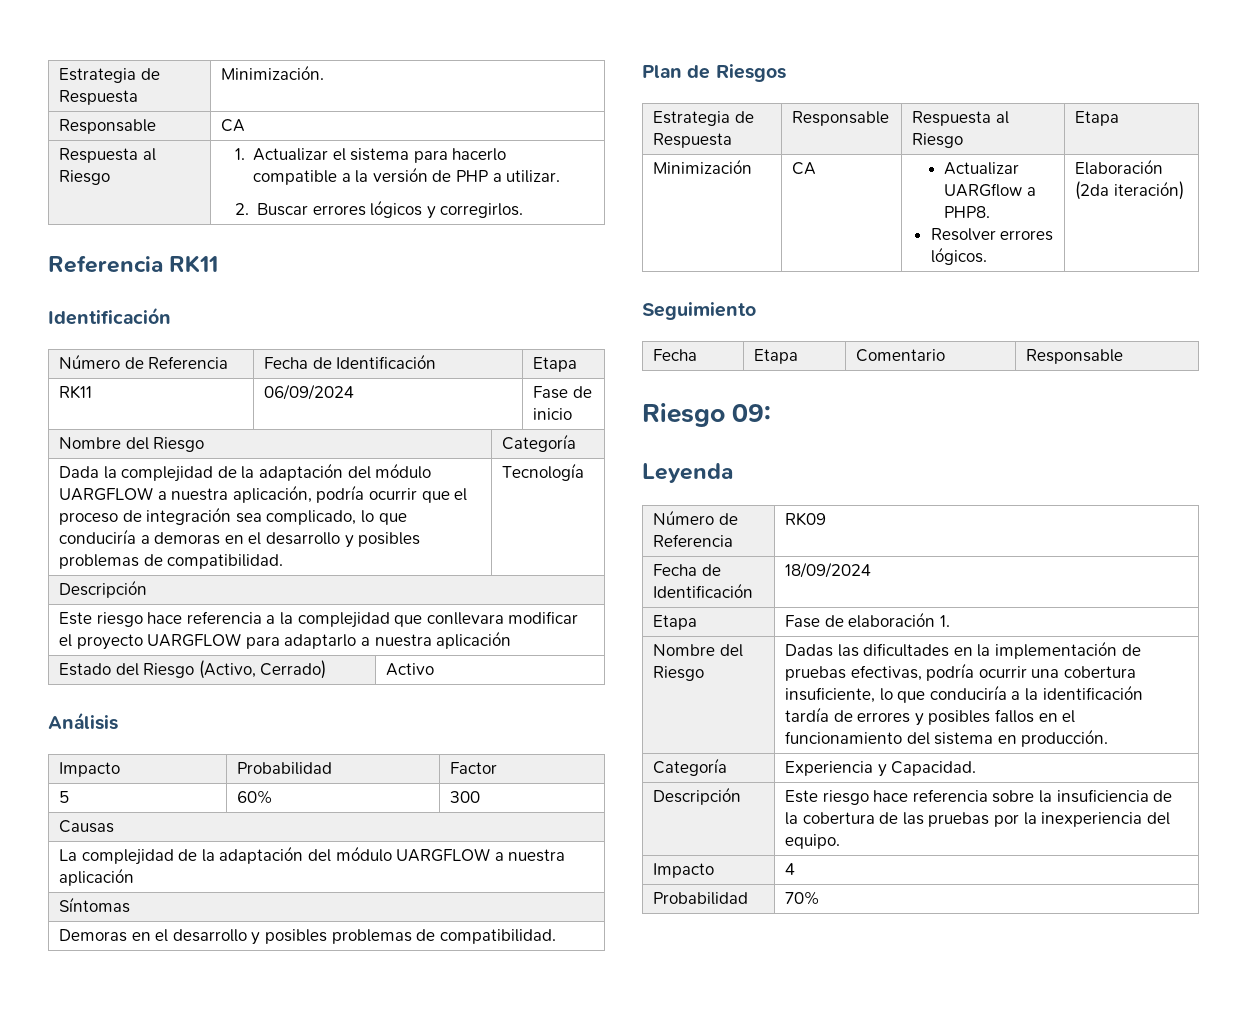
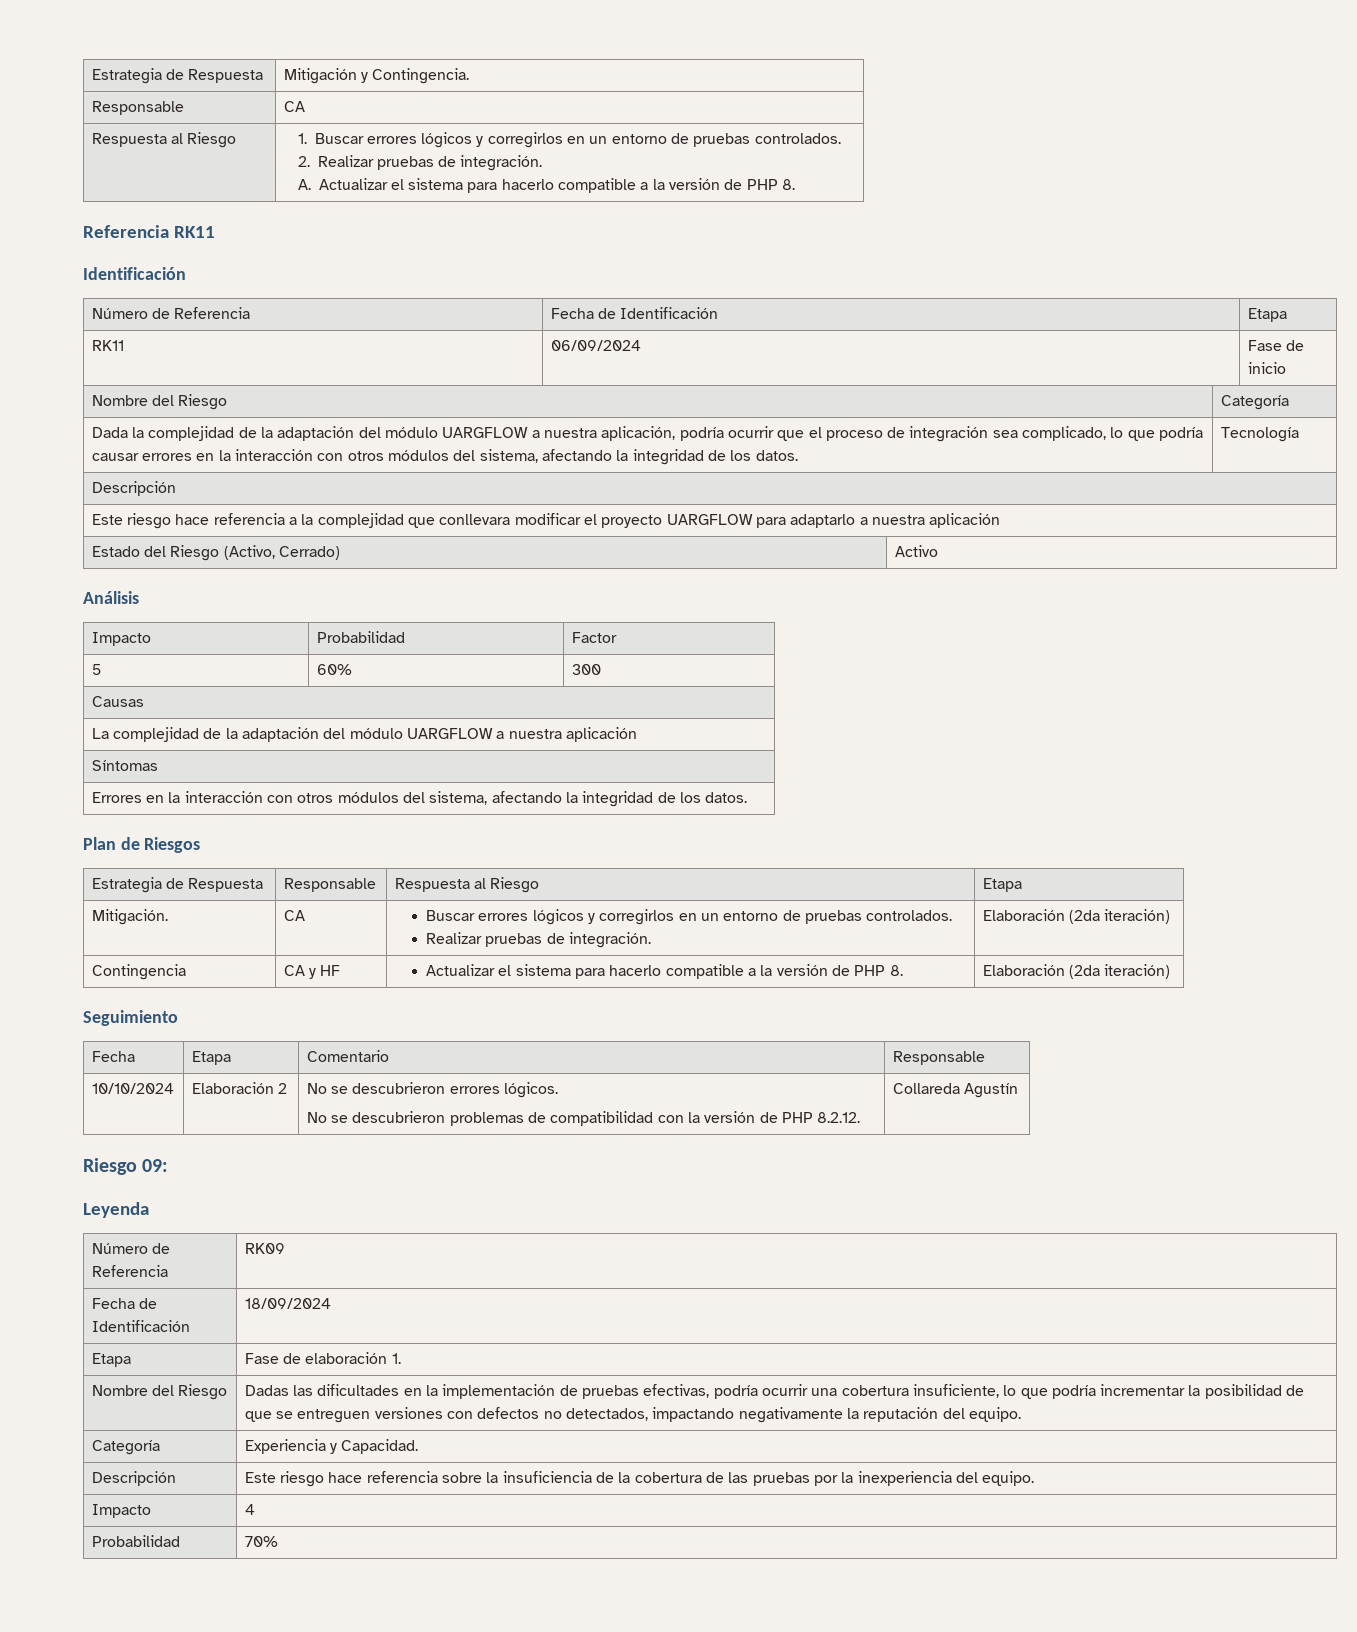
- Estrategia de Respuesta | Minimización.
+ Estrategia de Respuesta | Mitigación y Contingencia.
- Respuesta al Riesgo | 1. Actualizar el sistema para hacerlo compatible a la versión de PHP a utilizar.
- 2. Buscar errores lógicos y corregirlos.
+ Respuesta al Riesgo | 1. Buscar errores lógicos y corregirlos en un entorno de pruebas controlados.
+ 2. Realizar pruebas de integración.
+ A. Actualizar el sistema para hacerlo compatible a la versión de PHP 8.
- Dada la complejidad de la adaptación del módulo UARGFLOW a nuestra aplicación, podría ocurrir que el proceso de integración sea complicado, lo que conduciría a demoras en el desarrollo y posibles problemas de compatibilidad.
+ Dada la complejidad de la adaptación del módulo UARGFLOW a nuestra aplicación, podría ocurrir que el proceso de integración sea complicado, lo que podría causar errores en la interacción con otros módulos del sistema, afectando la integridad de los datos.
- Demoras en el desarrollo y posibles problemas de compatibilidad.
+ Errores en la interacción con otros módulos del sistema, afectando la integridad de los datos.
- Minimización | CA | Actualizar UARGflow a PHP8.
- Resolver errores lógicos. | Elaboración (2da iteración)
+ Mitigación. | CA | Buscar errores lógicos y corregirlos en un entorno de pruebas controlados.
+ Realizar pruebas de integración. | Elaboración (2da iteración)
+ Contingencia | CA y HF | Actualizar el sistema para hacerlo compatible a la versión de PHP 8. | Elaboración (2da iteración)
+ 10/10/2024 | Elaboración 2 | No se descubrieron errores lógicos.
+ No se descubrieron problemas de compatibilidad con la versión de PHP 8.2.12. | Collareda Agustín
- Nombre del Riesgo | Dadas las dificultades en la implementación de pruebas efectivas, podría ocurrir una cobertura insuficiente, lo que conduciría a la identificación tardía de errores y posibles fallos en el funcionamiento del sistema en producción.
+ Nombre del Riesgo | Dadas las dificultades en la implementación de pruebas efectivas, podría ocurrir una cobertura insuficiente, lo que podría incrementar la posibilidad de que se entreguen versiones con defectos no detectados, impactando negativamente la reputación del equipo.

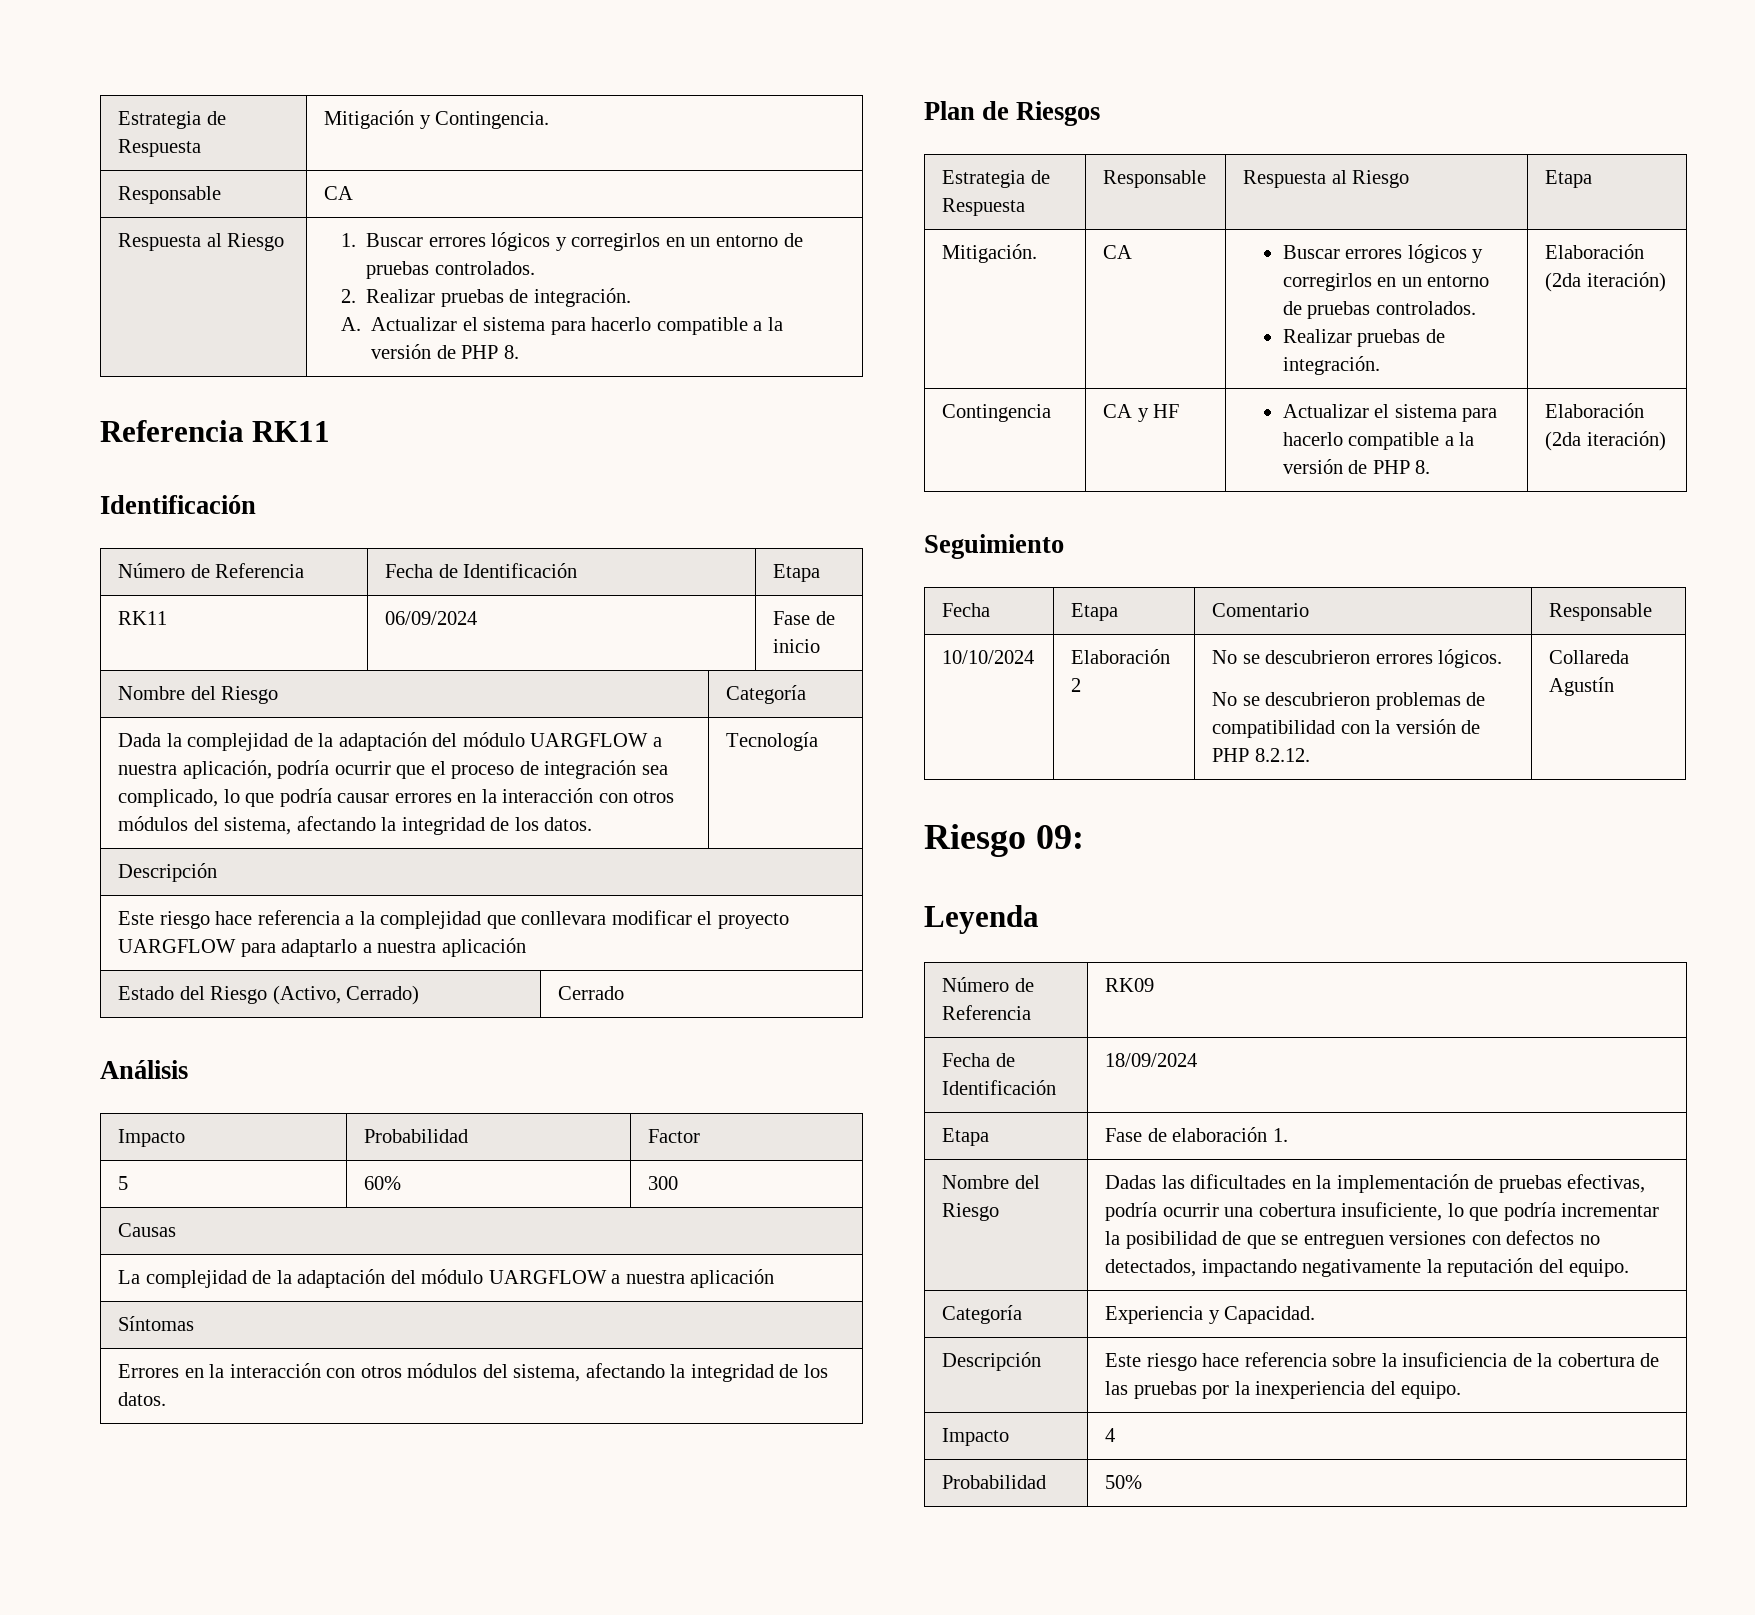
- Estado del Riesgo (Activo, Cerrado) | Activo
+ Estado del Riesgo (Activo, Cerrado) | Cerrado
- Probabilidad | 70%
+ Probabilidad | 50%

